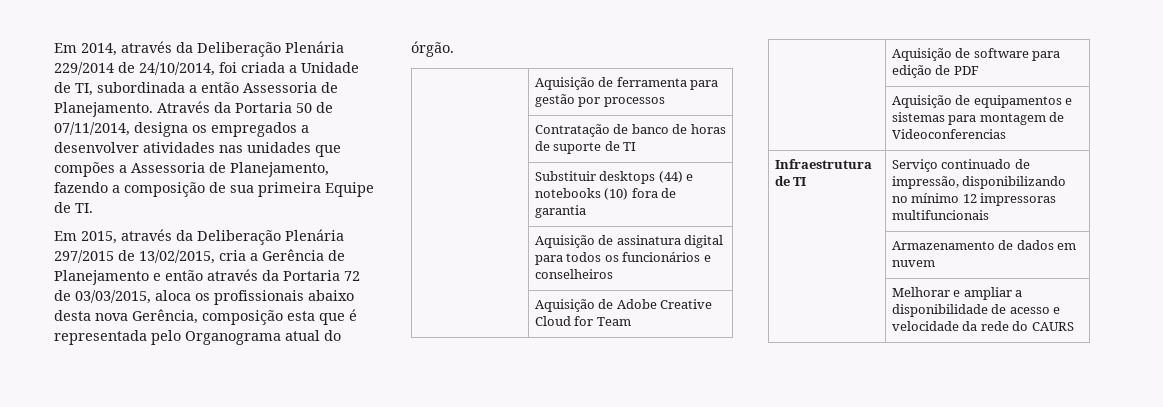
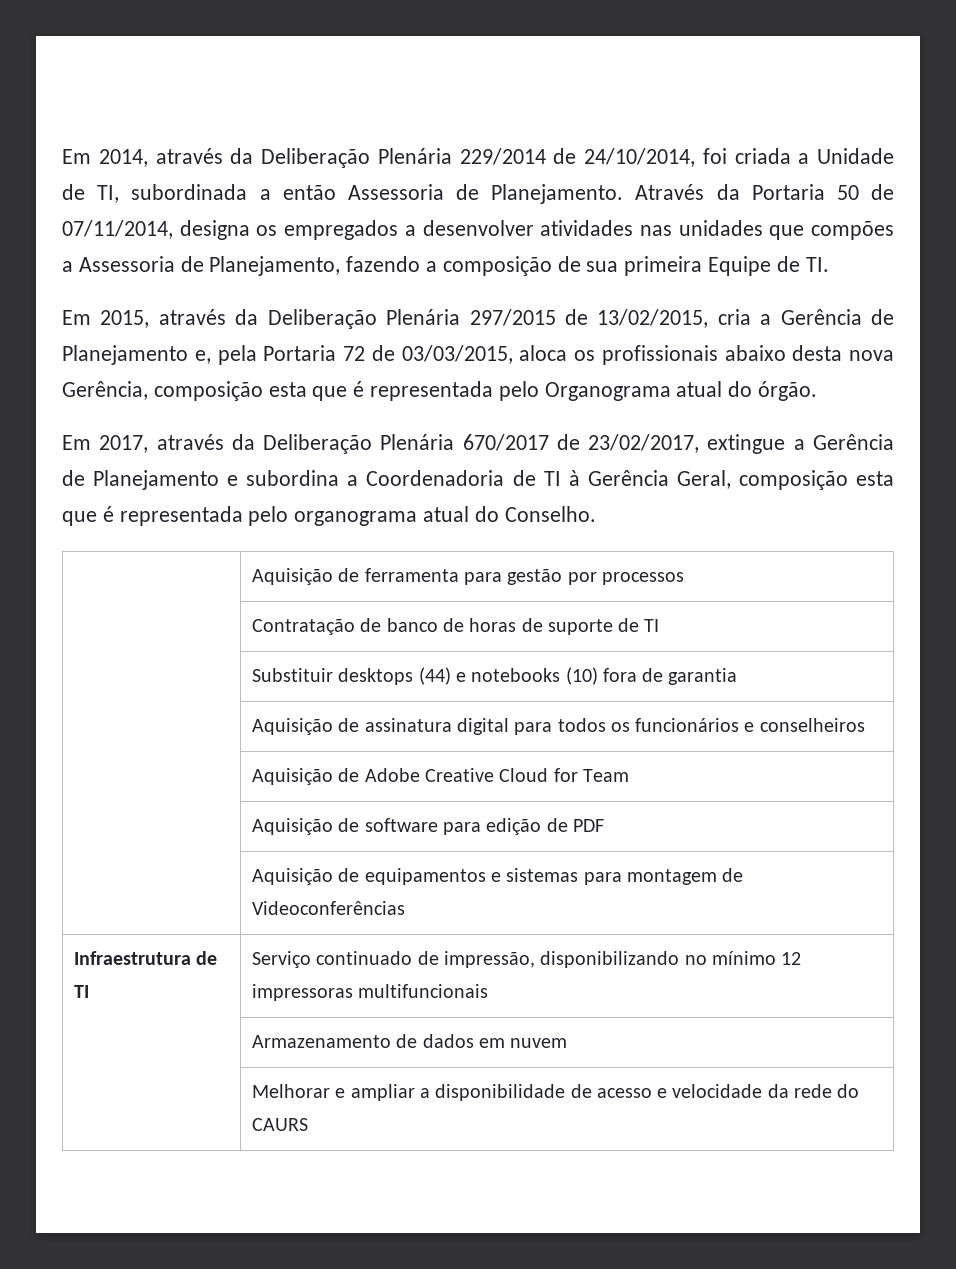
- Em 2015, através da Deliberação Plenária 297/2015 de 13/02/2015, cria a Gerência de Planejamento e então através da Portaria 72 de 03/03/2015, aloca os profissionais abaixo desta nova Gerência, composição esta que é representada pelo Organograma atual do órgão.
+ Em 2015, através da Deliberação Plenária 297/2015 de 13/02/2015, cria a Gerência de Planejamento e, pela Portaria 72 de 03/03/2015, aloca os profissionais abaixo desta nova Gerência, composição esta que é representada pelo Organograma atual do órgão.
+ Em 2017, através da Deliberação Plenária 670/2017 de 23/02/2017, extingue a Gerência de Planejamento e subordina a Coordenadoria de TI à Gerência Geral, composição esta que é representada pelo organograma atual do Conselho.
- | Aquisição de equipamentos e sistemas para montagem de Videoconferencias
+ | Aquisição de equipamentos e sistemas para montagem de Videoconferências

